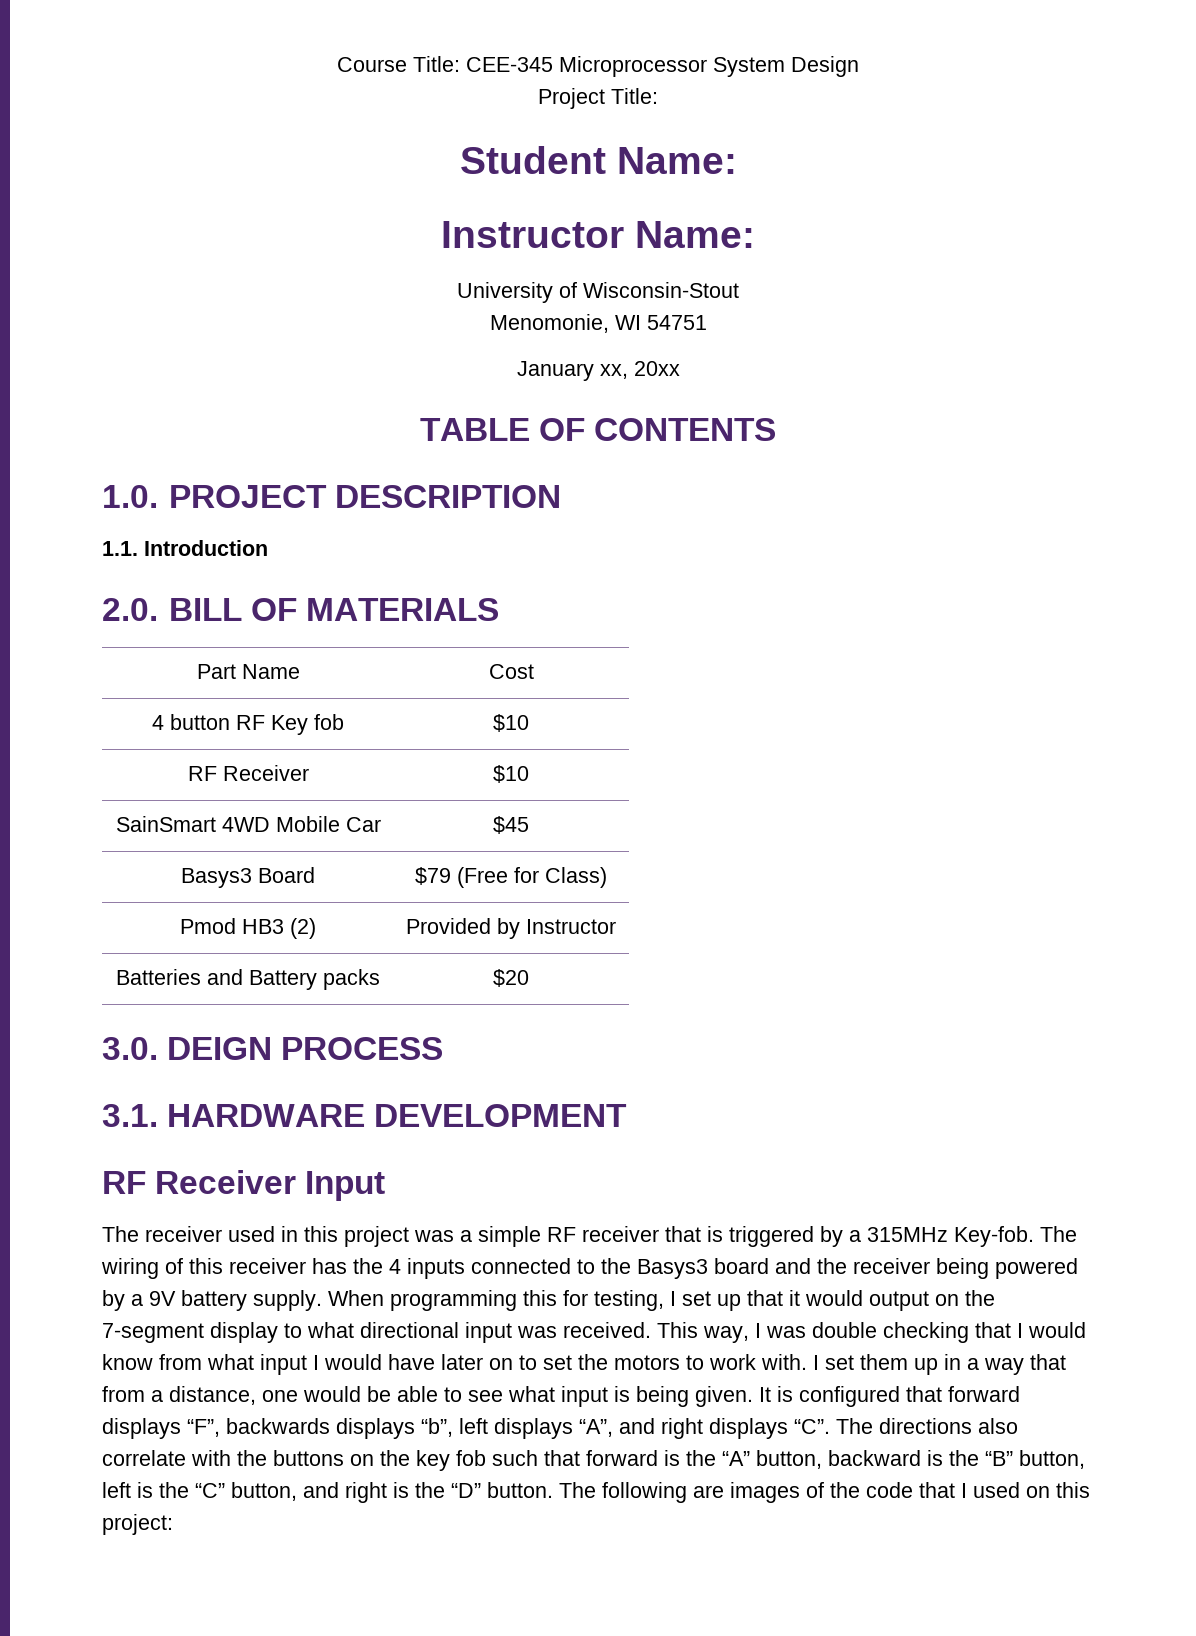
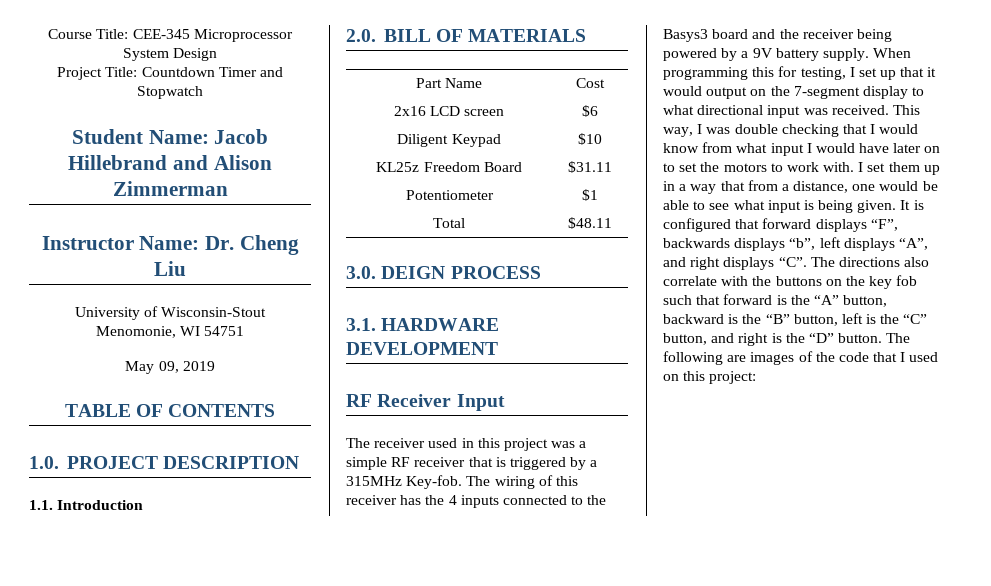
- Project Title:
- Student Name:
+ Project Title: Countdown Timer and Stopwatch
+ Student Name: Jacob Hillebrand and Alison Zimmerman
- Instructor Name:
+ Instructor Name: Dr. Cheng Liu
- January xx, 20xx
+ May 09, 2019
- 4 button RF Key fob | $10
- RF Receiver | $10
- SainSmart 4WD Mobile Car | $45
- Basys3 Board | $79 (Free for Class)
- Pmod HB3 (2) | Provided by Instructor
- Batteries and Battery packs | $20
+ 2x16 LCD screen | $6
+ Diligent Keypad | $10
+ KL25z Freedom Board | $31.11
+ Potentiometer | $1
+ Total | $48.11

